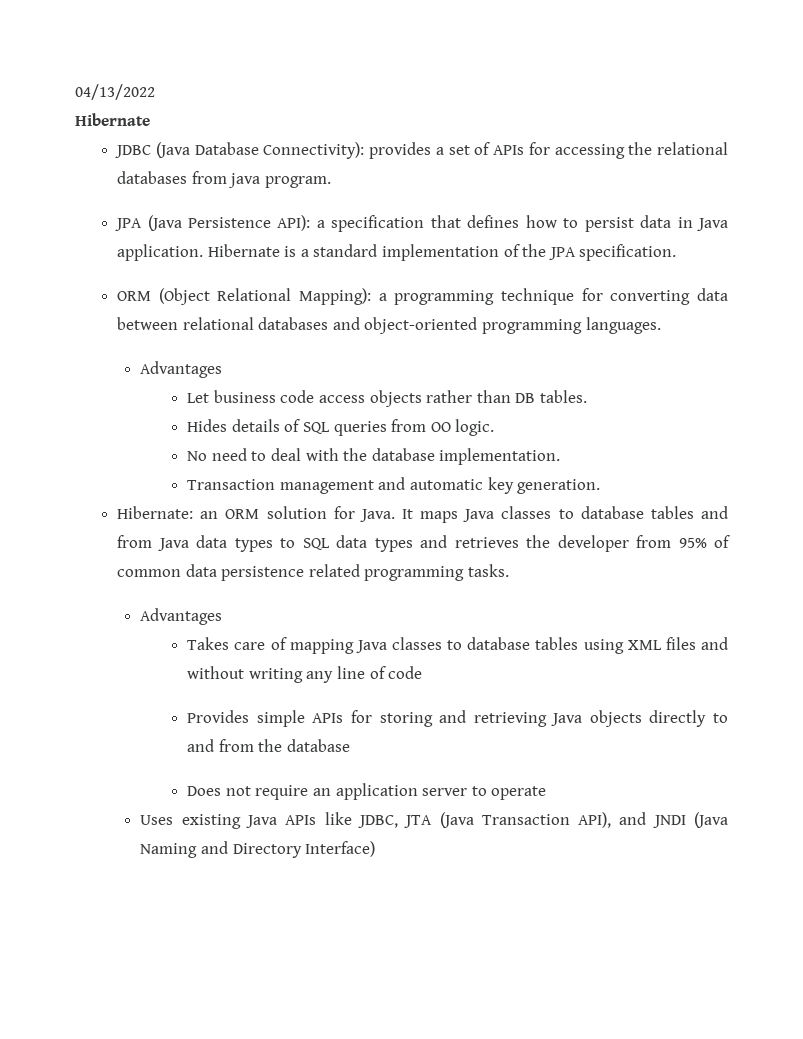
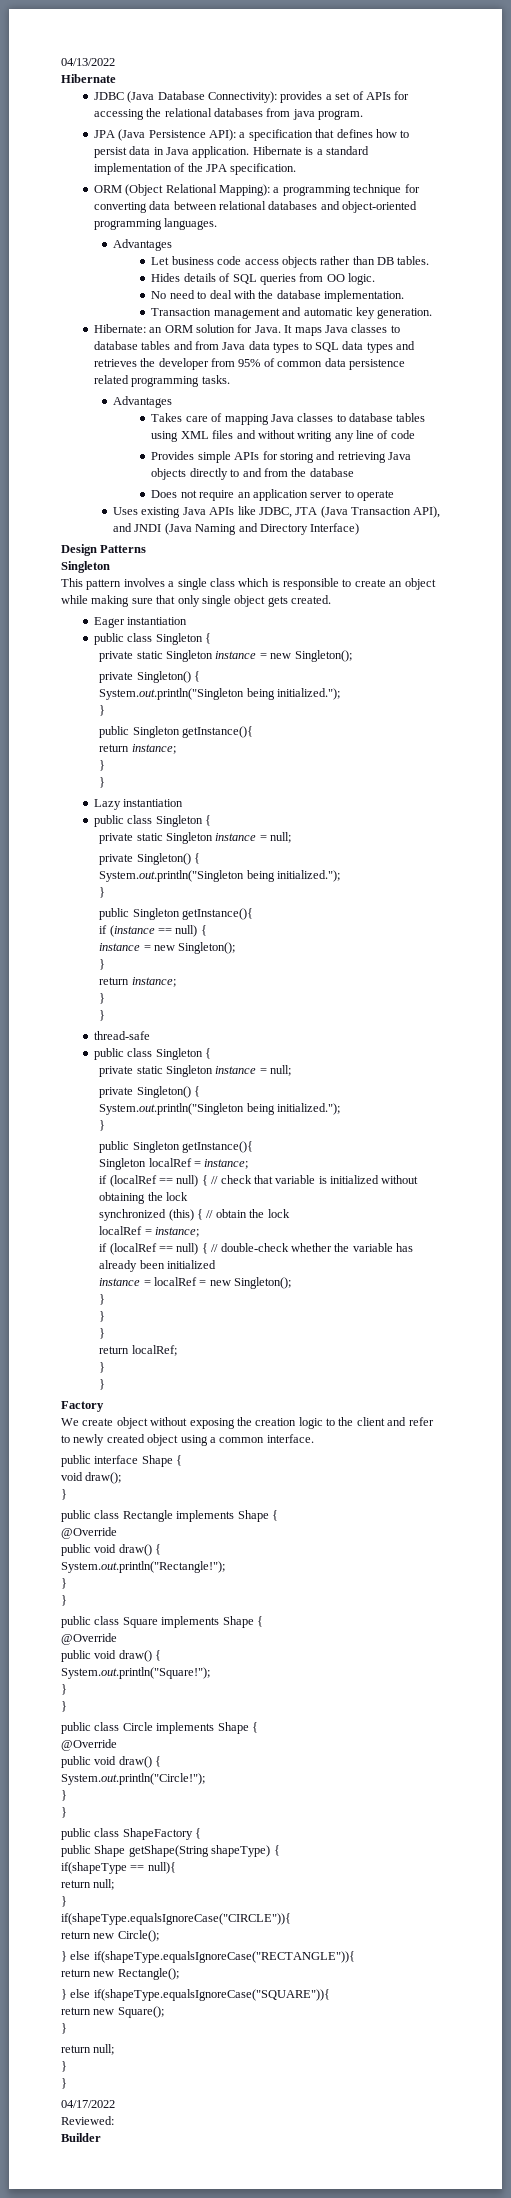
+ Design Patterns
+ Singleton
+ This pattern involves a single class which is responsible to create an object while making sure that only single object gets created.
+ Eager instantiation
+ public class Singleton {
+ private static Singleton instance = new Singleton();
+ private Singleton() {
+ System.out.println("Singleton being initialized.");
+ }
+ public Singleton getInstance(){
+ return instance;
+ }
+ }
+ Lazy instantiation
+ public class Singleton {
+ private static Singleton instance = null;
+ private Singleton() {
+ System.out.println("Singleton being initialized.");
+ }
+ public Singleton getInstance(){
+ if (instance == null) {
+ instance = new Singleton();
+ }
+ return instance;
+ }
+ }
+ thread-safe
+ public class Singleton {
+ private static Singleton instance = null;
+ private Singleton() {
+ System.out.println("Singleton being initialized.");
+ }
+ public Singleton getInstance(){
+ Singleton localRef = instance;
+ if (localRef == null) { // check that variable is initialized without obtaining the lock
+ synchronized (this) { // obtain the lock
+ localRef = instance;
+ if (localRef == null) { // double-check whether the variable has already been initialized
+ instance = localRef = new Singleton();
+ }
+ }
+ }
+ return localRef;
+ }
+ }
+ Factory
+ We create object without exposing the creation logic to the client and refer to newly created object using a common interface.
+ public interface Shape {
+ void draw();
+ }
+ public class Rectangle implements Shape {
+ @Override
+ public void draw() {
+ System.out.println("Rectangle!");
+ }
+ }
+ public class Square implements Shape {
+ @Override
+ public void draw() {
+ System.out.println("Square!");
+ }
+ }
+ public class Circle implements Shape {
+ @Override
+ public void draw() {
+ System.out.println("Circle!");
+ }
+ }
+ public class ShapeFactory {
+ public Shape getShape(String shapeType) {
+ if(shapeType == null){
+ return null;
+ }
+ if(shapeType.equalsIgnoreCase("CIRCLE")){
+ return new Circle();
+ } else if(shapeType.equalsIgnoreCase("RECTANGLE")){
+ return new Rectangle();
+ } else if(shapeType.equalsIgnoreCase("SQUARE")){
+ return new Square();
+ }
+ return null;
+ }
+ }
+ 04/17/2022
+ Reviewed:
+ Builder

